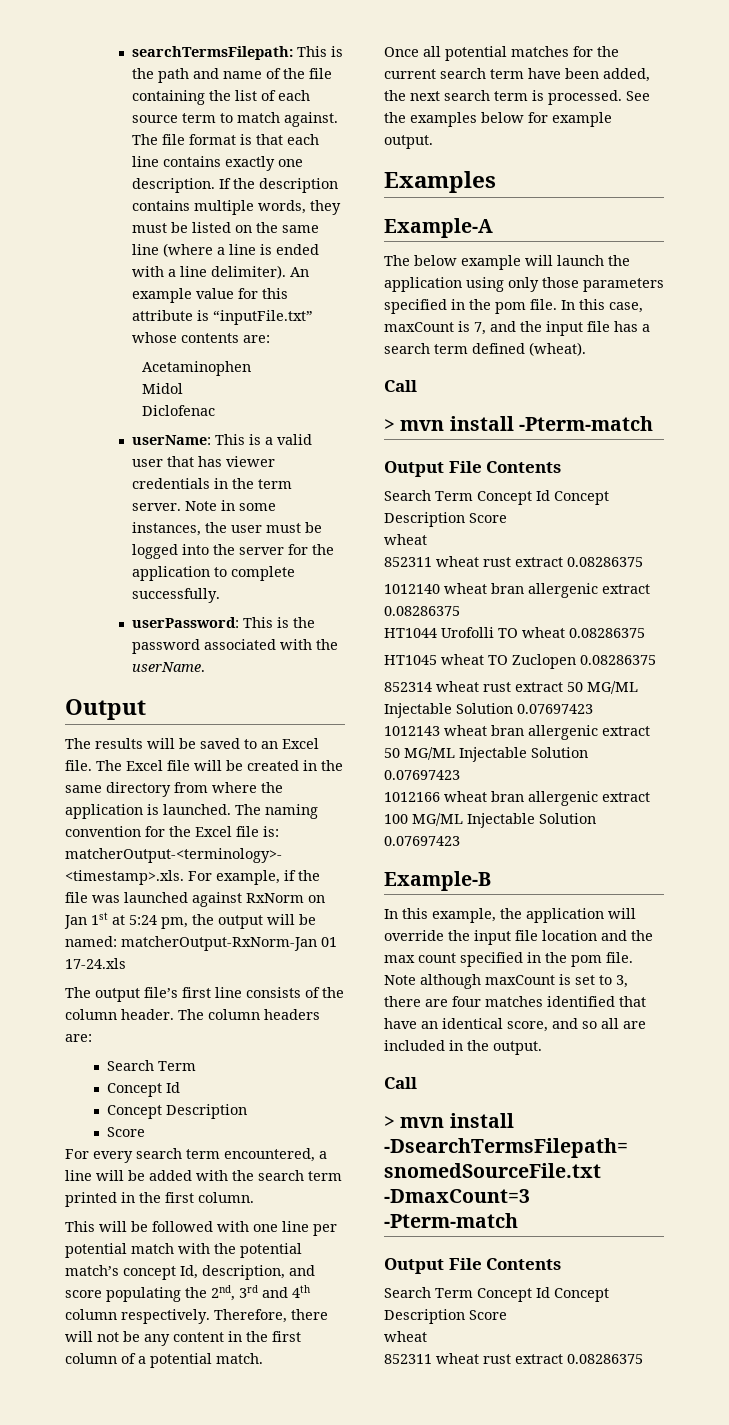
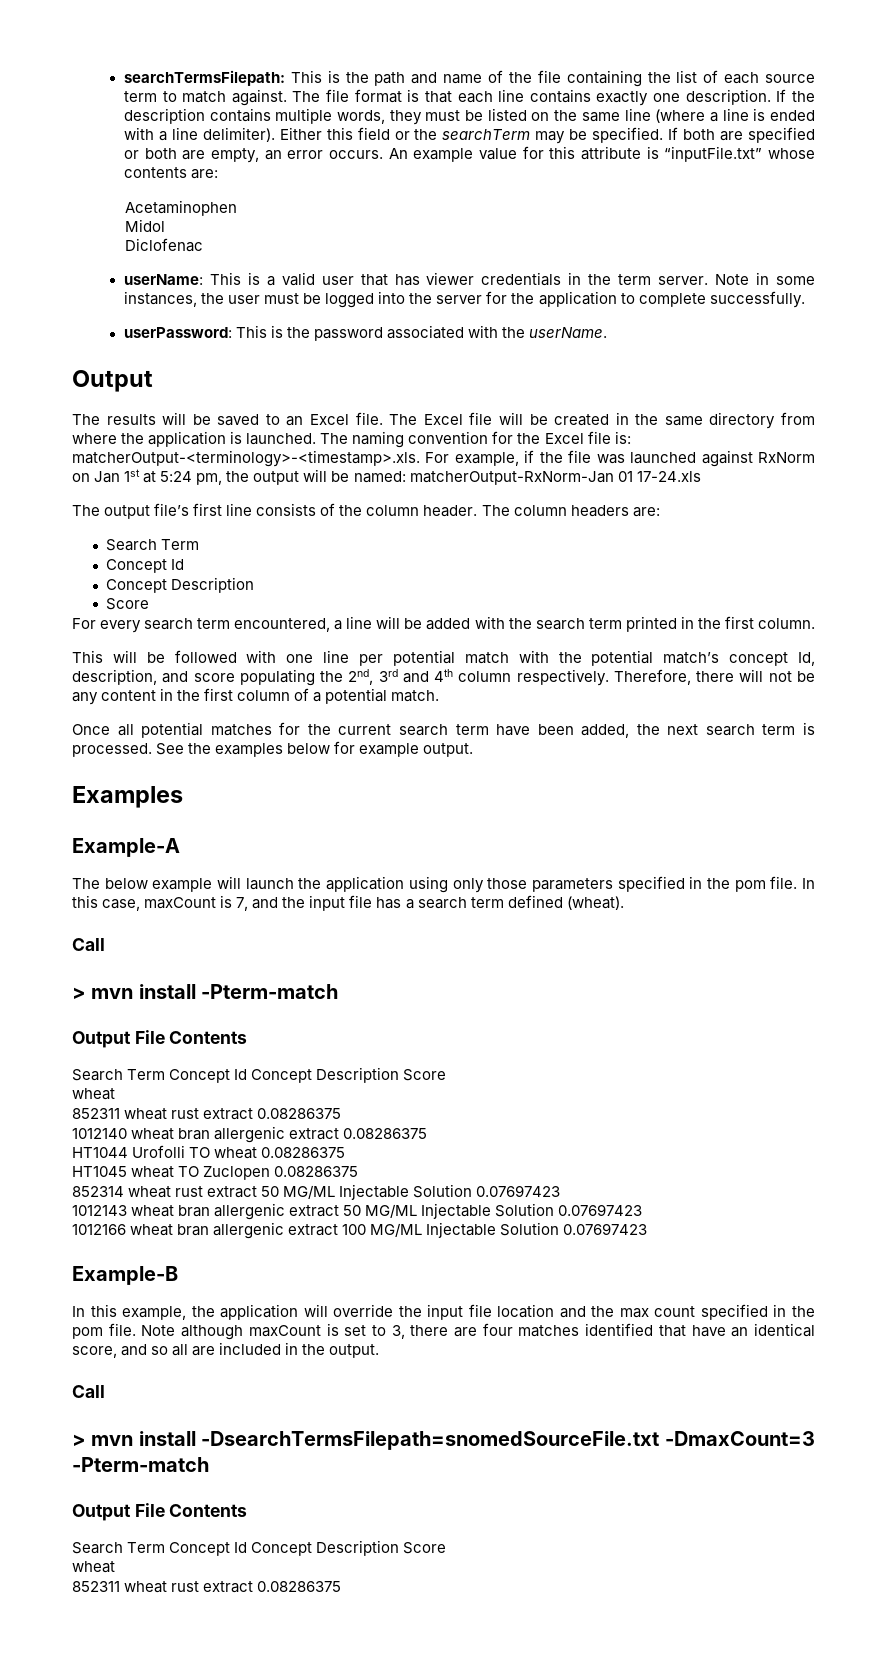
+ Either this field or the searchTerm may be specified. If both are specified or both are empty, an error occurs.

